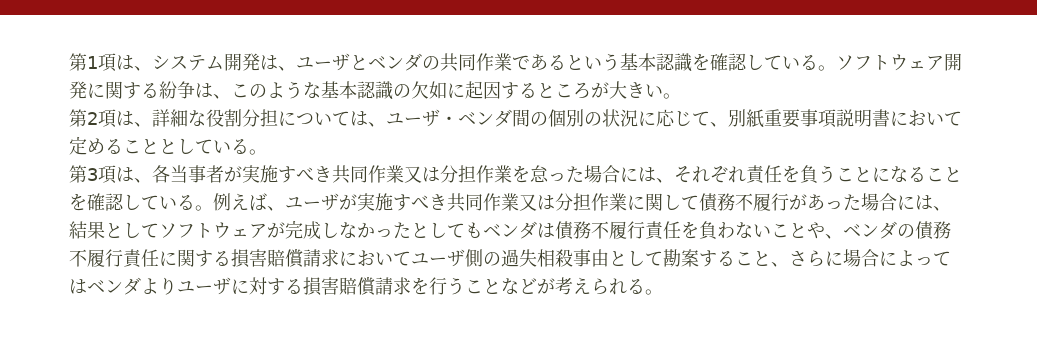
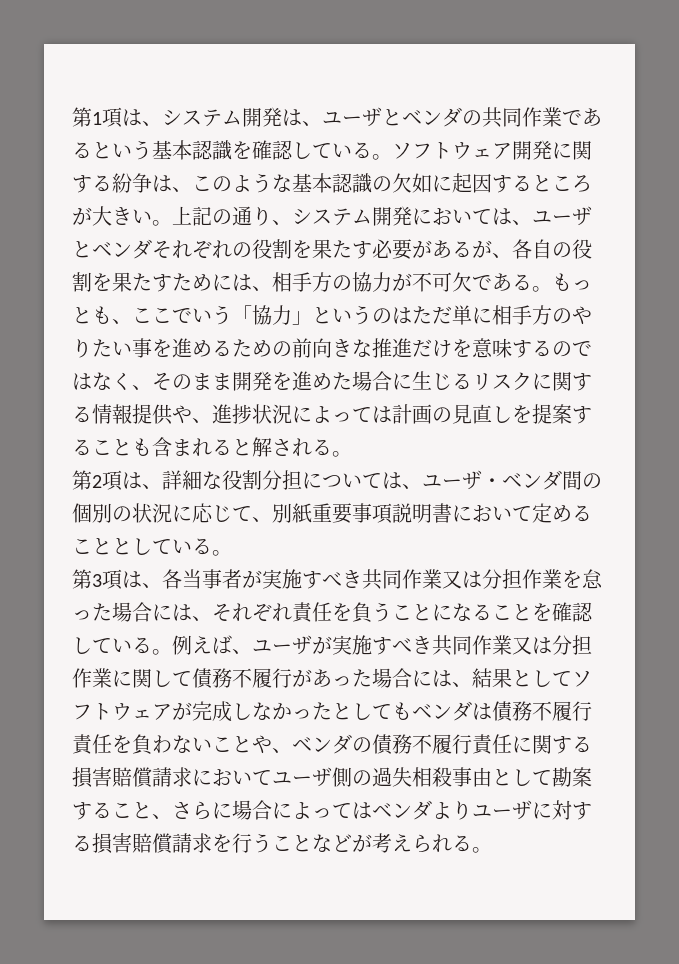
+ 上記の通り、システム開発においては、ユーザとベンダそれぞれの役割を果たす必要があるが、各自の役割を果たすためには、相手方の協力が不可欠である。もっとも、ここでいう「協力」というのはただ単に相手方のやりたい事を進めるための前向きな推進だけを意味するのではなく、そのまま開発を進めた場合に生じるリスクに関する情報提供や、進捗状況によっては計画の見直しを提案することも含まれると解される。

